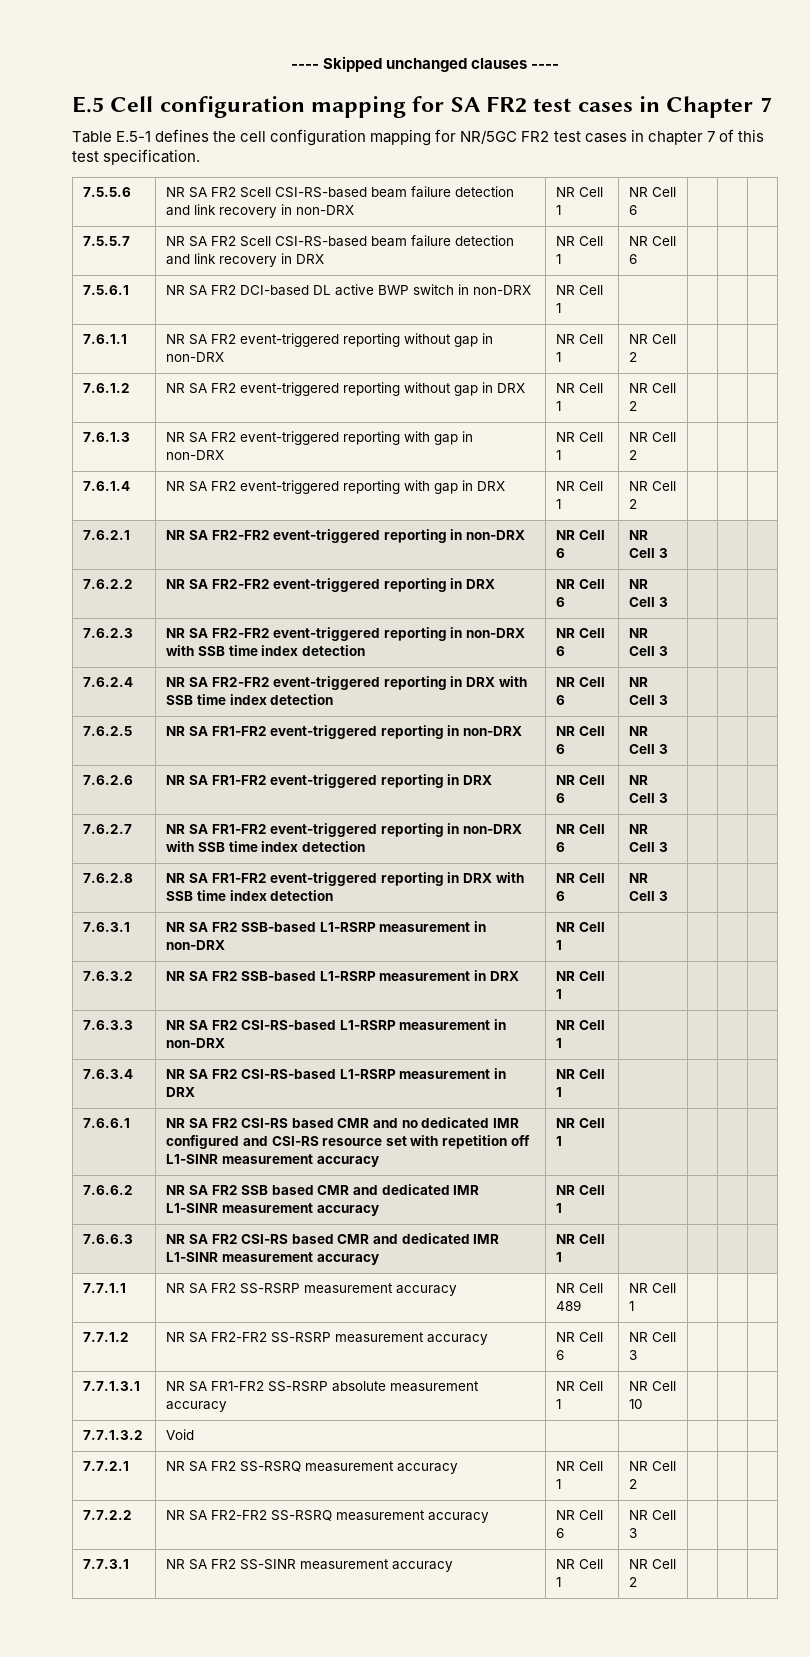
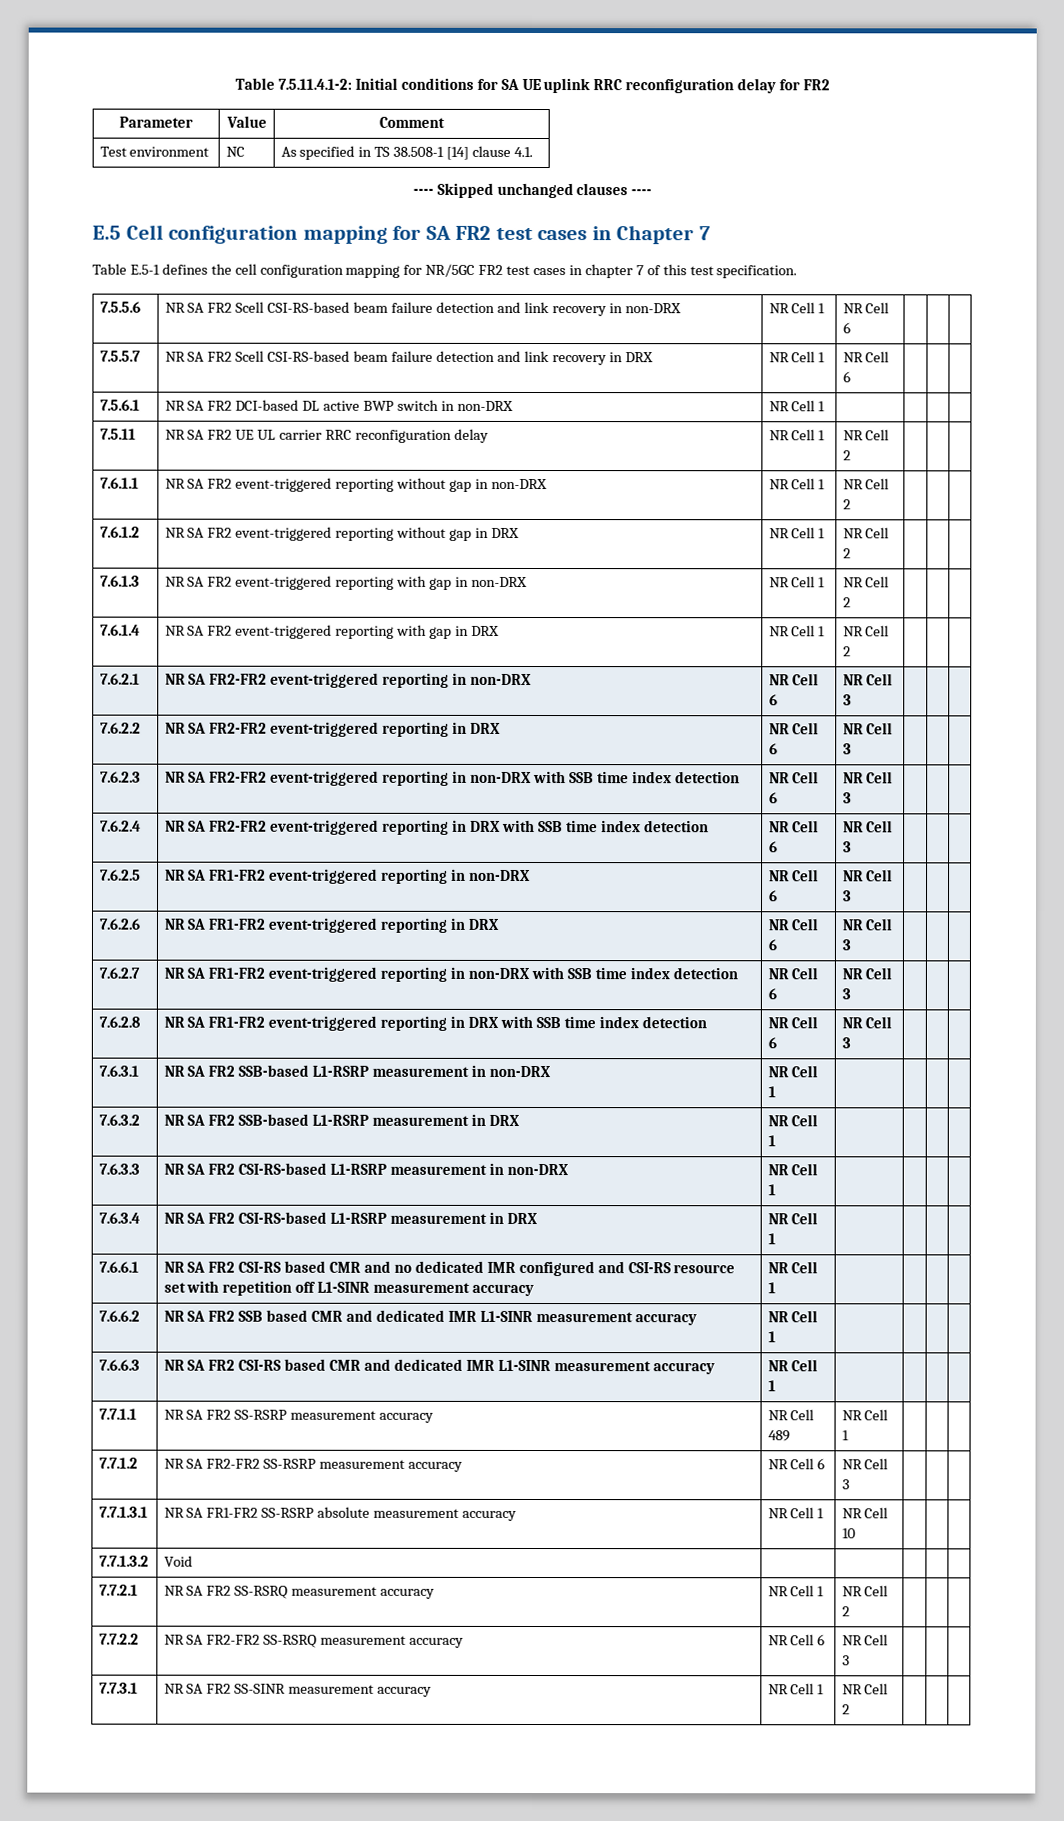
+ Table 7.5.11.4.1-2: Initial conditions for SA UE uplink RRC reconfiguration delay for FR2
+ Parameter | Value | Comment
+ Test environment | NC | As specified in TS 38.508-1 [14] clause 4.1.
+ 7.5.11 | NR SA FR2 UE UL carrier RRC reconfiguration delay | NR Cell 1 | NR Cell 2 | | |

